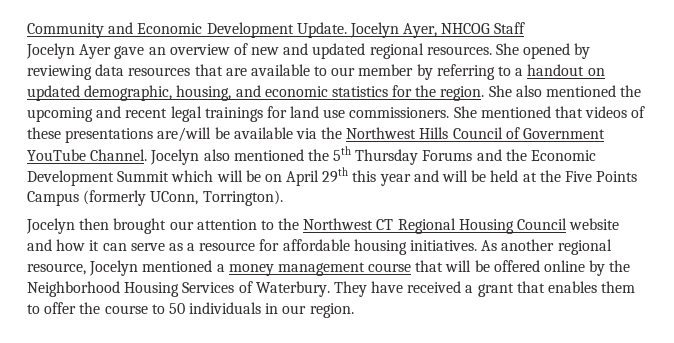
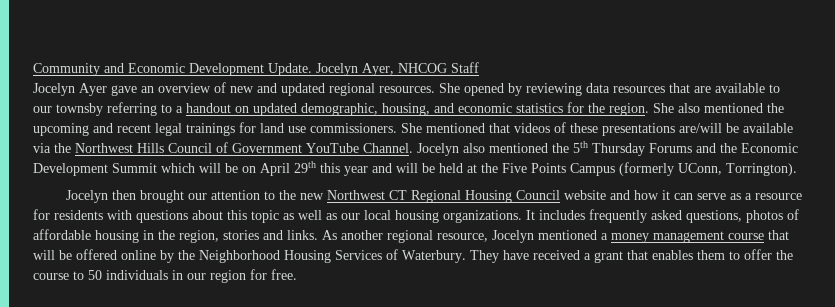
- She opened by reviewing data resources that are available to our member by referring to a handout on updated demographic, housing, and economic statistics for the region.
+ She opened by reviewing data resources that are available to our townsby referring to a handout on updated demographic, housing, and economic statistics for the region.
- Jocelyn then brought our attention to the Northwest CT Regional Housing Council website and how it can serve as a resource for affordable housing initiatives.
+ Jocelyn then brought our attention to the new Northwest CT Regional Housing Council website and how it can serve as a resource for residents with questions about this topic as well as our local housing organizations. It includes frequently asked questions, photos of affordable housing in the region, stories and links.
- They have received a grant that enables them to offer the course to 50 individuals in our region.
+ They have received a grant that enables them to offer the course to 50 individuals in our region for free.

